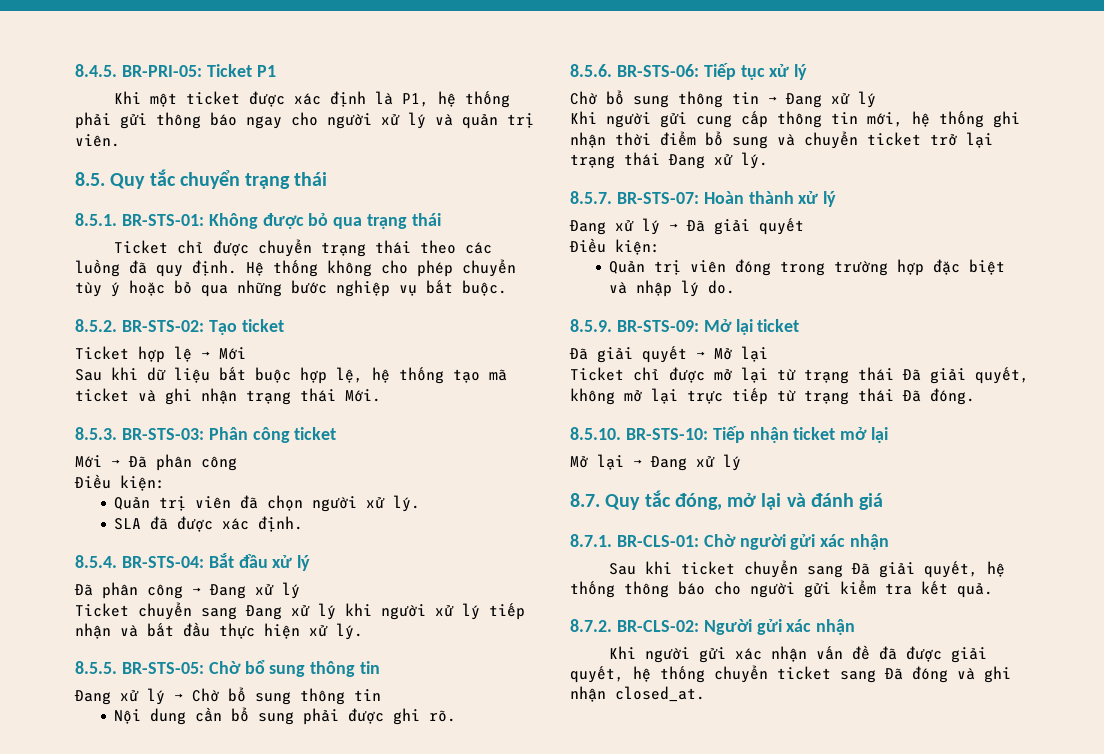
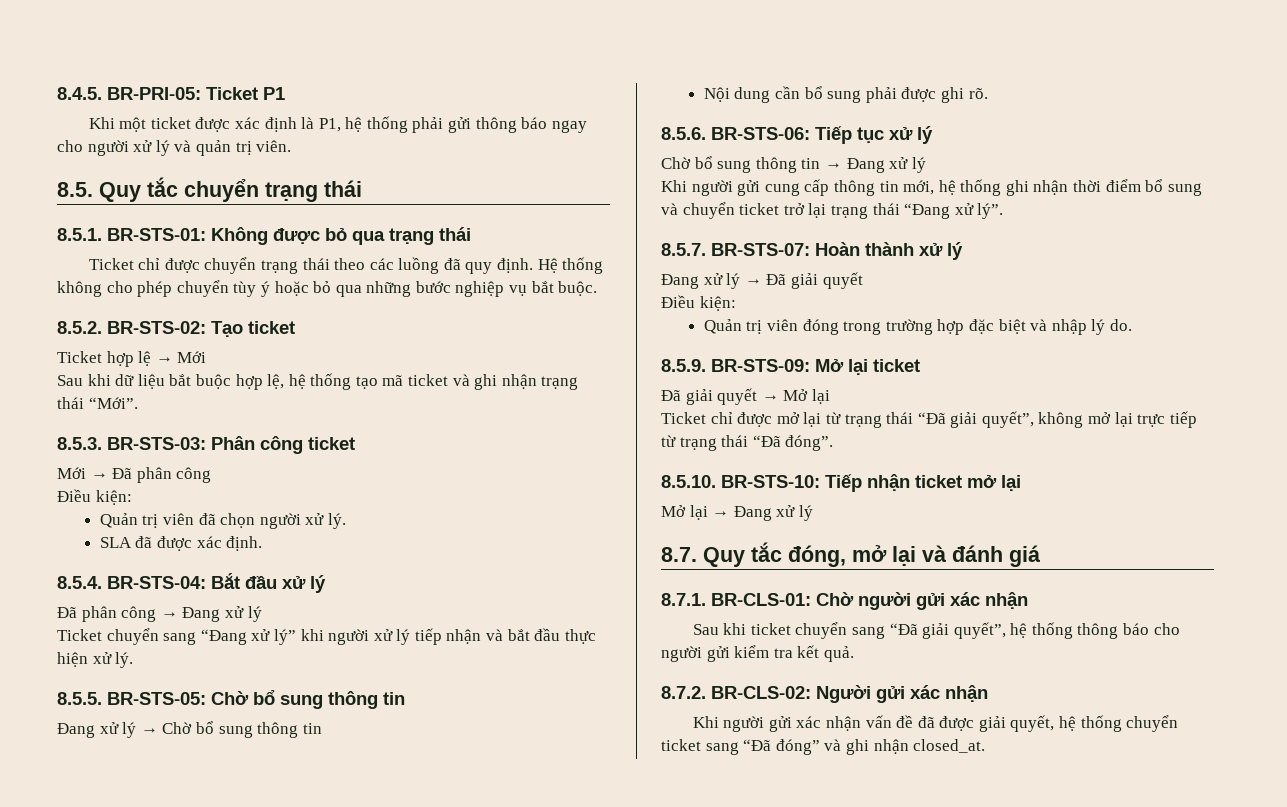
- Sau khi dữ liệu bắt buộc hợp lệ, hệ thống tạo mã ticket và ghi nhận trạng thái Mới.
+ Sau khi dữ liệu bắt buộc hợp lệ, hệ thống tạo mã ticket và ghi nhận trạng thái “Mới”.
- Ticket chuyển sang Đang xử lý khi người xử lý tiếp nhận và bắt đầu thực hiện xử lý.
+ Ticket chuyển sang “Đang xử lý” khi người xử lý tiếp nhận và bắt đầu thực hiện xử lý.
- Khi người gửi cung cấp thông tin mới, hệ thống ghi nhận thời điểm bổ sung và chuyển ticket trở lại trạng thái Đang xử lý.
+ Khi người gửi cung cấp thông tin mới, hệ thống ghi nhận thời điểm bổ sung và chuyển ticket trở lại trạng thái “Đang xử lý”.
- Ticket chỉ được mở lại từ trạng thái Đã giải quyết, không mở lại trực tiếp từ trạng thái Đã đóng.
+ Ticket chỉ được mở lại từ trạng thái “Đã giải quyết”, không mở lại trực tiếp từ trạng thái “Đã đóng”.
- Sau khi ticket chuyển sang Đã giải quyết, hệ thống thông báo cho người gửi kiểm tra kết quả.
+ Sau khi ticket chuyển sang “Đã giải quyết”, hệ thống thông báo cho người gửi kiểm tra kết quả.
- Khi người gửi xác nhận vấn đề đã được giải quyết, hệ thống chuyển ticket sang Đã đóng và ghi nhận closed_at.
+ Khi người gửi xác nhận vấn đề đã được giải quyết, hệ thống chuyển ticket sang “Đã đóng” và ghi nhận closed_at.

